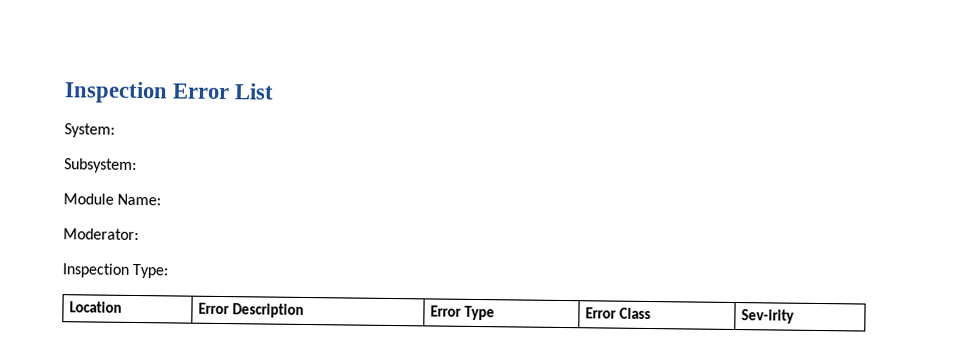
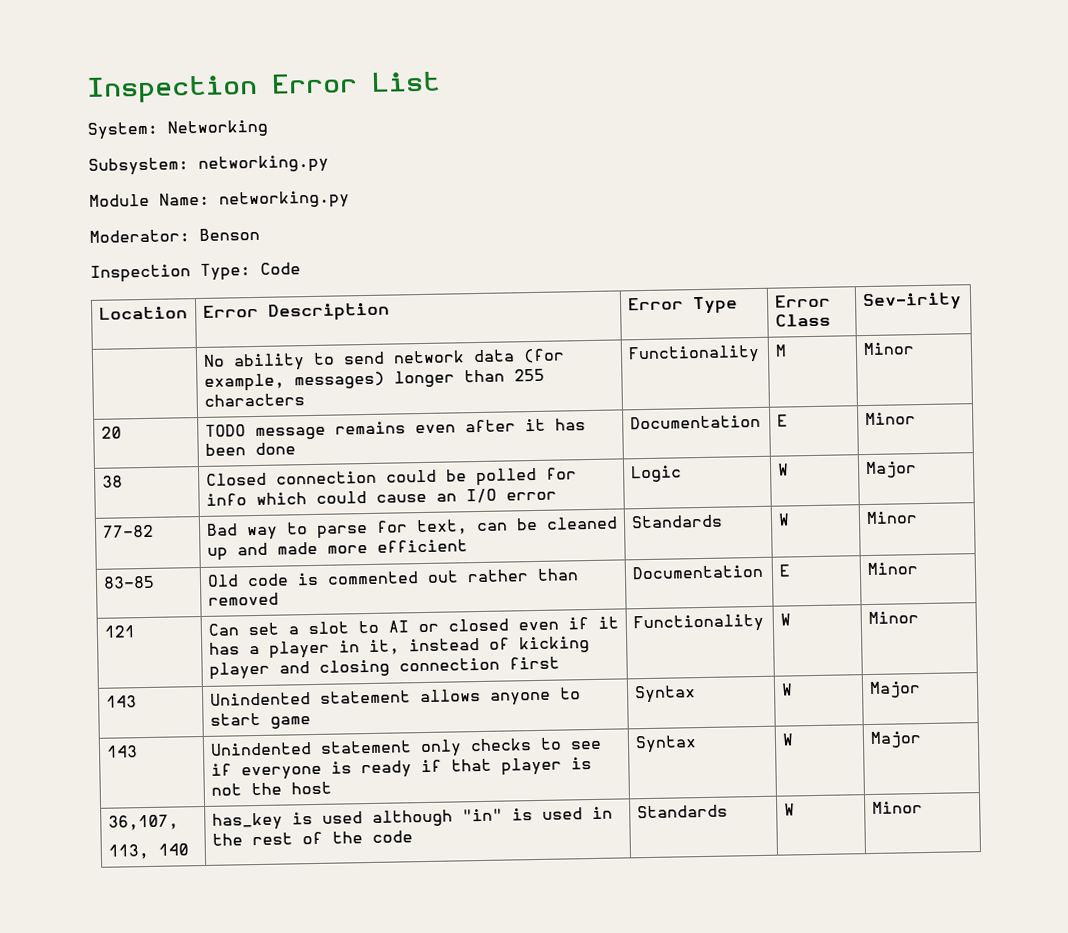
- System:
+ System: Networking
- Subsystem:
+ Subsystem: networking.py
- Module Name:
+ Module Name: networking.py
- Moderator:
+ Moderator: Benson
- Inspection Type:
+ Inspection Type: Code
+ | No ability to send network data (for example, messages) longer than 255 characters | Functionality | M | Minor
+ 20 | TODO message remains even after it has been done | Documentation | E | Minor
+ 38 | Closed connection could be polled for info which could cause an I/O error | Logic | W | Major
+ 77-82 | Bad way to parse for text, can be cleaned up and made more efficient | Standards | W | Minor
+ 83-85 | Old code is commented out rather than removed | Documentation | E | Minor
+ 121 | Can set a slot to AI or closed even if it has a player in it, instead of kicking player and closing connection first | Functionality | W | Minor
+ 143 | Unindented statement allows anyone to start game | Syntax | W | Major
+ 143 | Unindented statement only checks to see if everyone is ready if that player is not the host | Syntax | W | Major
+ 36,107,
+ 113, 140 | has_key is used although "in" is used in the rest of the code | Standards | W | Minor

